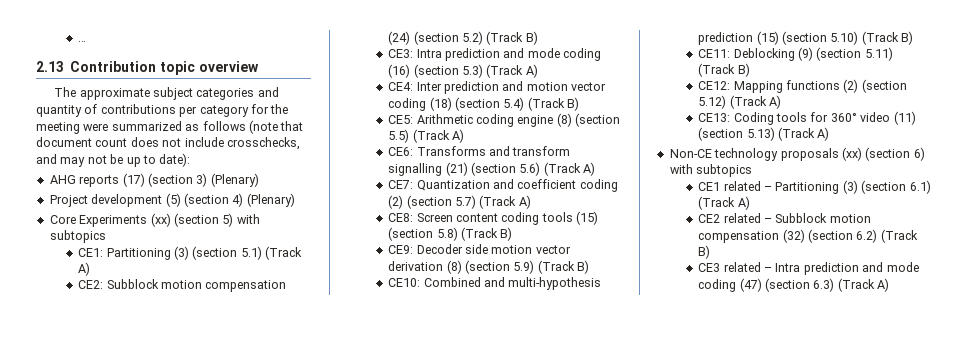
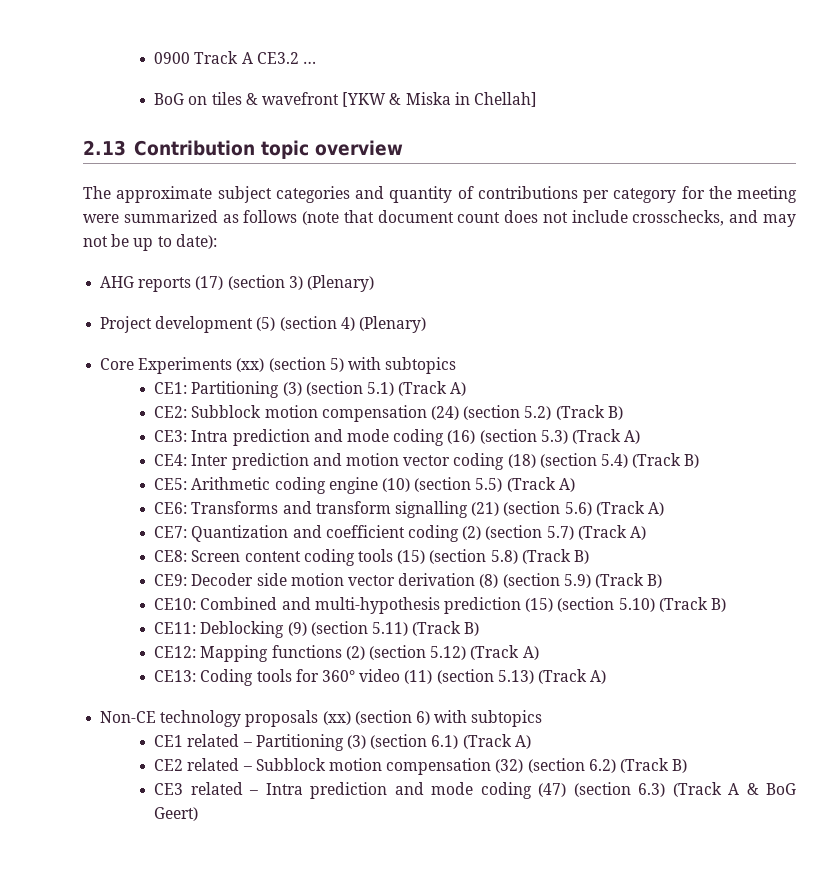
- …
+ 0900 Track A CE3.2 …
+ BoG on tiles & wavefront [YKW & Miska in Chellah]
- CE5: Arithmetic coding engine (8) (section 5.5) (Track A)
+ CE5: Arithmetic coding engine (10) (section 5.5) (Track A)
- CE3 related – Intra prediction and mode coding (47) (section 6.3) (Track A)
+ CE3 related – Intra prediction and mode coding (47) (section 6.3) (Track A & BoG Geert)

